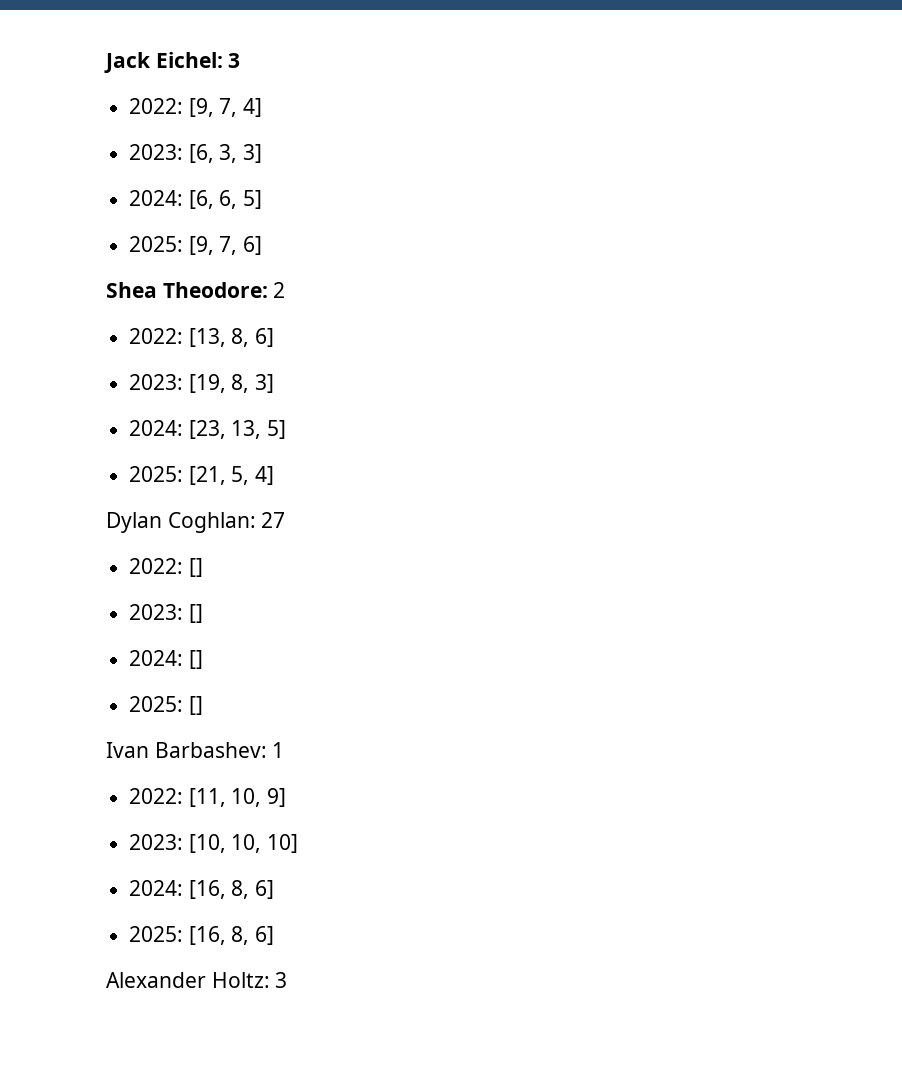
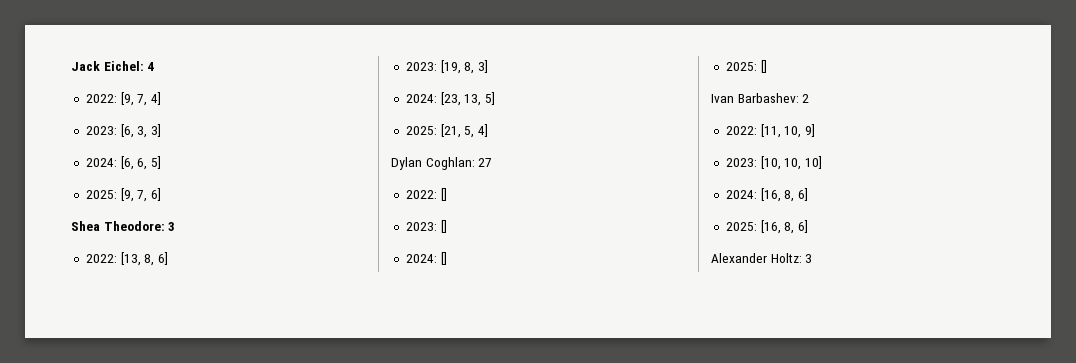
- Jack Eichel: 3
+ Jack Eichel: 4
- Shea Theodore: 2
+ Shea Theodore: 3
- Ivan Barbashev: 1
+ Ivan Barbashev: 2

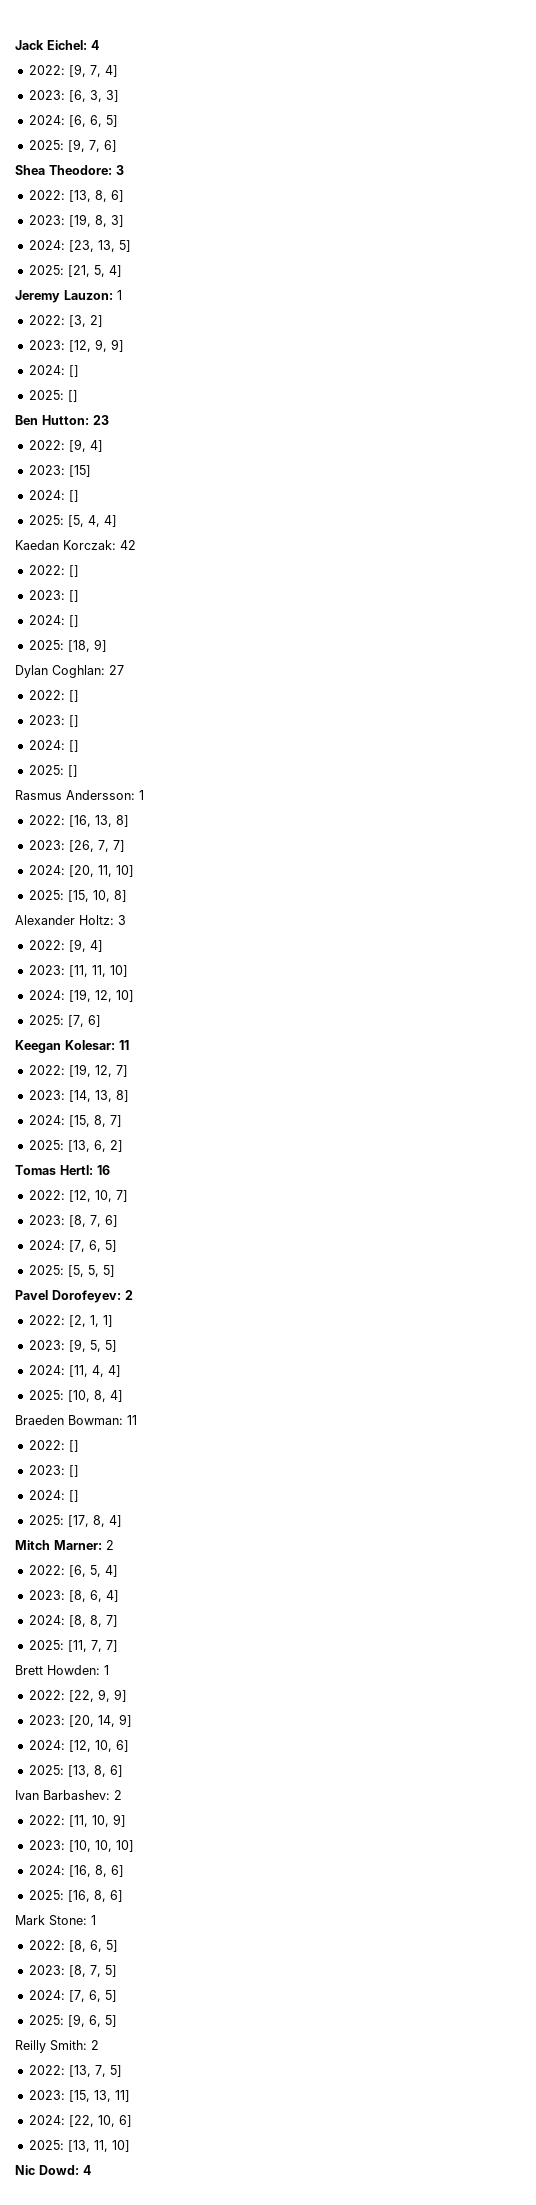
+ Jeremy Lauzon: 1
+ 2022: [3, 2]
+ 2023: [12, 9, 9]
+ 2024: []
+ 2025: []
+ Ben Hutton: 23
+ 2022: [9, 4]
+ 2023: [15]
+ 2024: []
+ 2025: [5, 4, 4]
+ Kaedan Korczak: 42
+ 2022: []
+ 2023: []
+ 2024: []
+ 2025: [18, 9]
+ Rasmus Andersson: 1
+ 2022: [16, 13, 8]
+ 2023: [26, 7, 7]
+ 2024: [20, 11, 10]
+ 2025: [15, 10, 8]
+ Alexander Holtz: 3
+ 2022: [9, 4]
+ 2023: [11, 11, 10]
+ 2024: [19, 12, 10]
+ 2025: [7, 6]
+ Keegan Kolesar: 11
+ 2022: [19, 12, 7]
+ 2023: [14, 13, 8]
+ 2024: [15, 8, 7]
+ 2025: [13, 6, 2]
+ Tomas Hertl: 16
+ 2022: [12, 10, 7]
+ 2023: [8, 7, 6]
+ 2024: [7, 6, 5]
+ 2025: [5, 5, 5]
+ Pavel Dorofeyev: 2
+ 2022: [2, 1, 1]
+ 2023: [9, 5, 5]
+ 2024: [11, 4, 4]
+ 2025: [10, 8, 4]
+ Braeden Bowman: 11
+ 2022: []
+ 2023: []
+ 2024: []
+ 2025: [17, 8, 4]
+ Mitch Marner: 2
+ 2022: [6, 5, 4]
+ 2023: [8, 6, 4]
+ 2024: [8, 8, 7]
+ 2025: [11, 7, 7]
+ Brett Howden: 1
+ 2022: [22, 9, 9]
+ 2023: [20, 14, 9]
+ 2024: [12, 10, 6]
+ 2025: [13, 8, 6]
- Alexander Holtz: 3
+ Mark Stone: 1
+ 2022: [8, 6, 5]
+ 2023: [8, 7, 5]
+ 2024: [7, 6, 5]
+ 2025: [9, 6, 5]
+ Reilly Smith: 2
+ 2022: [13, 7, 5]
+ 2023: [15, 13, 11]
+ 2024: [22, 10, 6]
+ 2025: [13, 11, 10]
+ Nic Dowd: 4

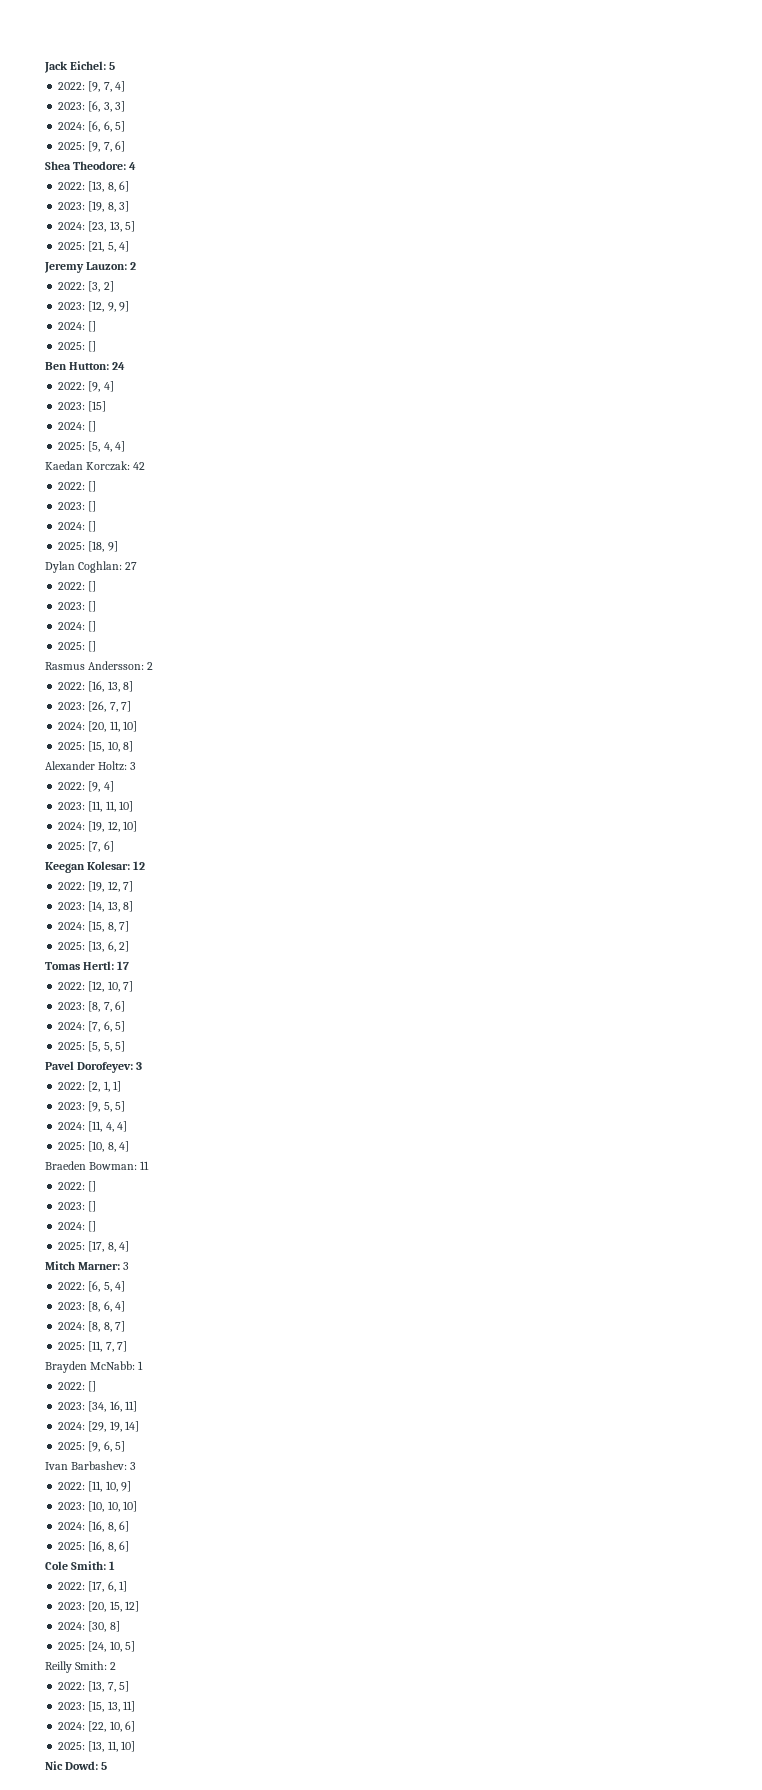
- Jack Eichel: 4
+ Jack Eichel: 5
- Shea Theodore: 3
+ Shea Theodore: 4
- Jeremy Lauzon: 1
+ Jeremy Lauzon: 2
- Ben Hutton: 23
+ Ben Hutton: 24
- Rasmus Andersson: 1
+ Rasmus Andersson: 2
- Keegan Kolesar: 11
+ Keegan Kolesar: 12
- Tomas Hertl: 16
+ Tomas Hertl: 17
- Pavel Dorofeyev: 2
+ Pavel Dorofeyev: 3
- Mitch Marner: 2
+ Mitch Marner: 3
- Brett Howden: 1
- 2022: [22, 9, 9]
- 2023: [20, 14, 9]
- 2024: [12, 10, 6]
- 2025: [13, 8, 6]
+ Brayden McNabb: 1
+ 2022: []
+ 2023: [34, 16, 11]
+ 2024: [29, 19, 14]
+ 2025: [9, 6, 5]
- Ivan Barbashev: 2
+ Ivan Barbashev: 3
- Mark Stone: 1
- 2022: [8, 6, 5]
- 2023: [8, 7, 5]
- 2024: [7, 6, 5]
- 2025: [9, 6, 5]
+ Cole Smith: 1
+ 2022: [17, 6, 1]
+ 2023: [20, 15, 12]
+ 2024: [30, 8]
+ 2025: [24, 10, 5]
- Nic Dowd: 4
+ Nic Dowd: 5

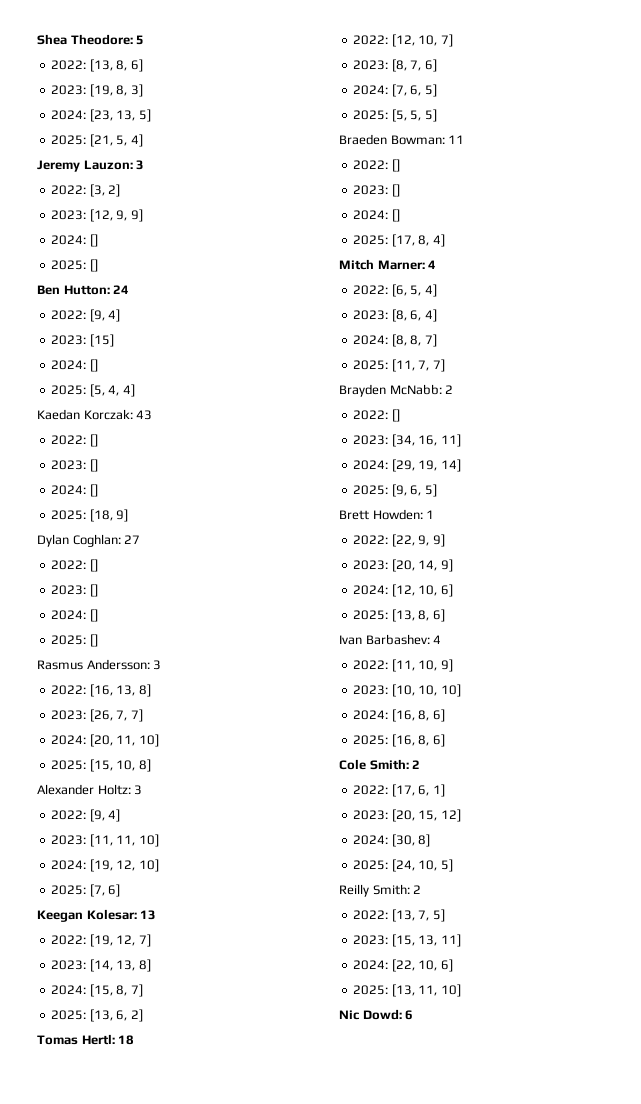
- Jack Eichel: 5
- 2022: [9, 7, 4]
- 2023: [6, 3, 3]
- 2024: [6, 6, 5]
- 2025: [9, 7, 6]
- Shea Theodore: 4
+ Shea Theodore: 5
- Jeremy Lauzon: 2
+ Jeremy Lauzon: 3
- Kaedan Korczak: 42
+ Kaedan Korczak: 43
- Rasmus Andersson: 2
+ Rasmus Andersson: 3
- Keegan Kolesar: 12
+ Keegan Kolesar: 13
- Tomas Hertl: 17
+ Tomas Hertl: 18
- Pavel Dorofeyev: 3
- 2022: [2, 1, 1]
- 2023: [9, 5, 5]
- 2024: [11, 4, 4]
- 2025: [10, 8, 4]
- Mitch Marner: 3
+ Mitch Marner: 4
- Brayden McNabb: 1
+ Brayden McNabb: 2
+ Brett Howden: 1
+ 2022: [22, 9, 9]
+ 2023: [20, 14, 9]
+ 2024: [12, 10, 6]
+ 2025: [13, 8, 6]
- Ivan Barbashev: 3
+ Ivan Barbashev: 4
- Cole Smith: 1
+ Cole Smith: 2
- Nic Dowd: 5
+ Nic Dowd: 6

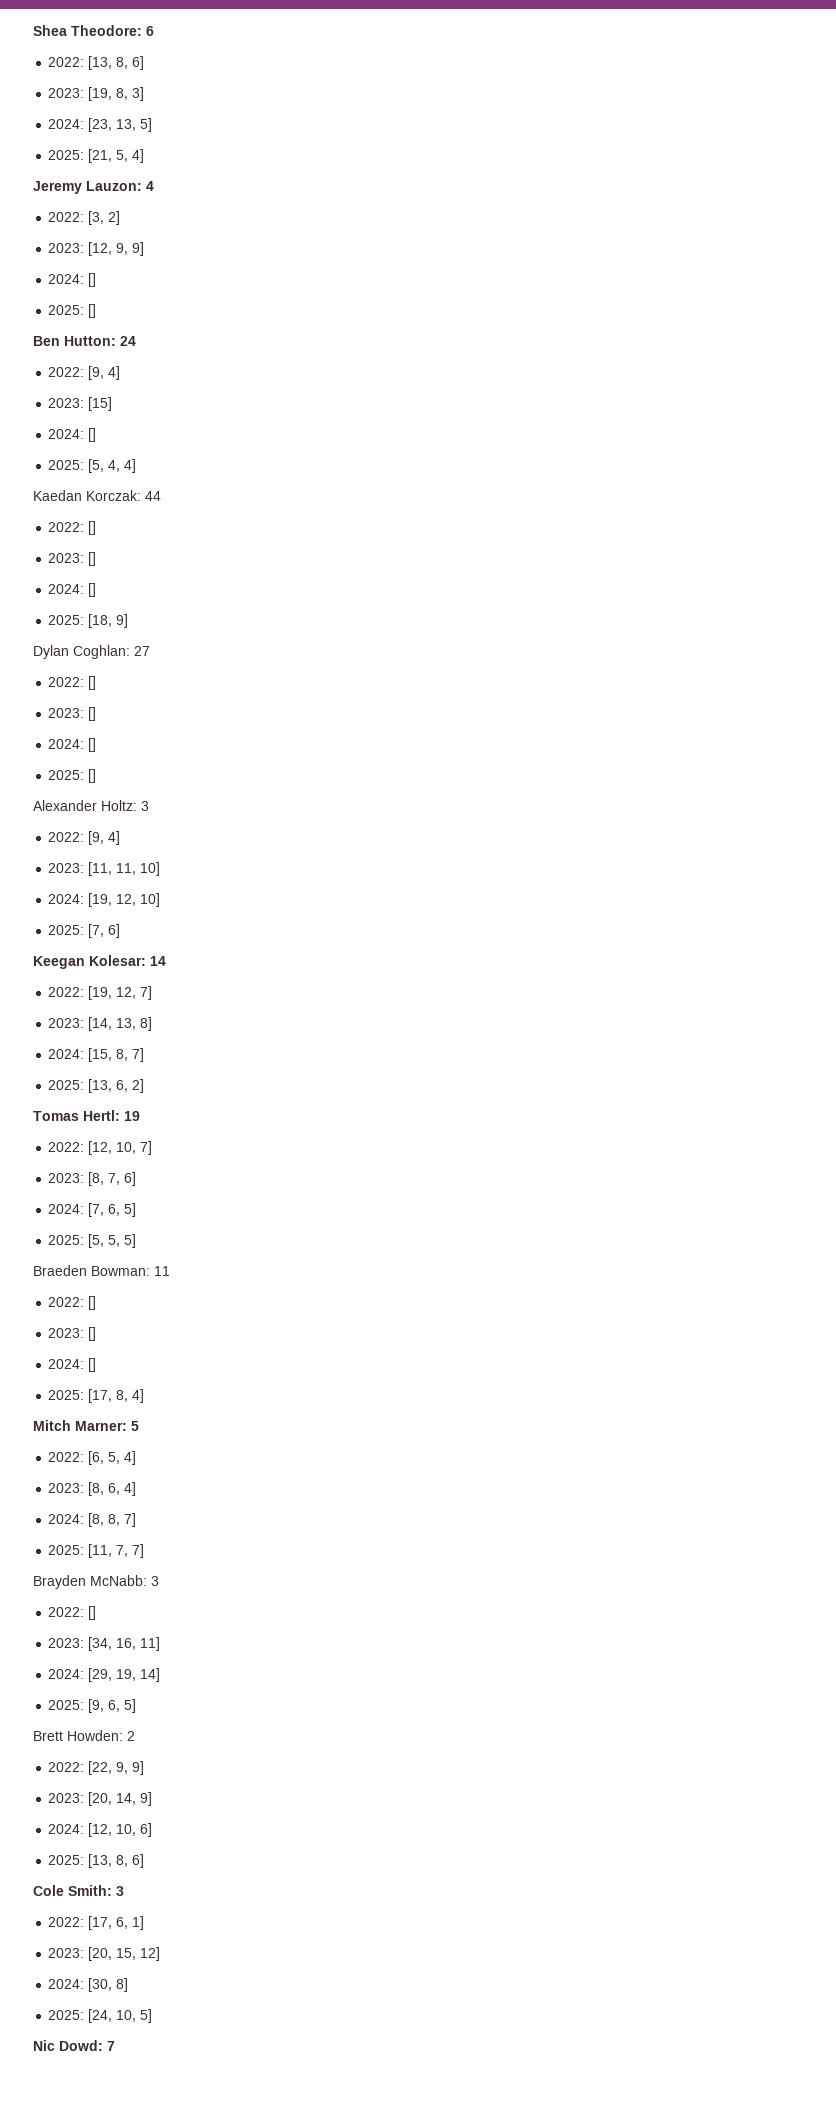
- Shea Theodore: 5
+ Shea Theodore: 6
- Jeremy Lauzon: 3
+ Jeremy Lauzon: 4
- Kaedan Korczak: 43
+ Kaedan Korczak: 44
- Rasmus Andersson: 3
- 2022: [16, 13, 8]
- 2023: [26, 7, 7]
- 2024: [20, 11, 10]
- 2025: [15, 10, 8]
- Keegan Kolesar: 13
+ Keegan Kolesar: 14
- Tomas Hertl: 18
+ Tomas Hertl: 19
- Mitch Marner: 4
+ Mitch Marner: 5
- Brayden McNabb: 2
+ Brayden McNabb: 3
- Brett Howden: 1
+ Brett Howden: 2
- Ivan Barbashev: 4
- 2022: [11, 10, 9]
- 2023: [10, 10, 10]
- 2024: [16, 8, 6]
- 2025: [16, 8, 6]
- Cole Smith: 2
+ Cole Smith: 3
- Reilly Smith: 2
- 2022: [13, 7, 5]
- 2023: [15, 13, 11]
- 2024: [22, 10, 6]
- 2025: [13, 11, 10]
- Nic Dowd: 6
+ Nic Dowd: 7

